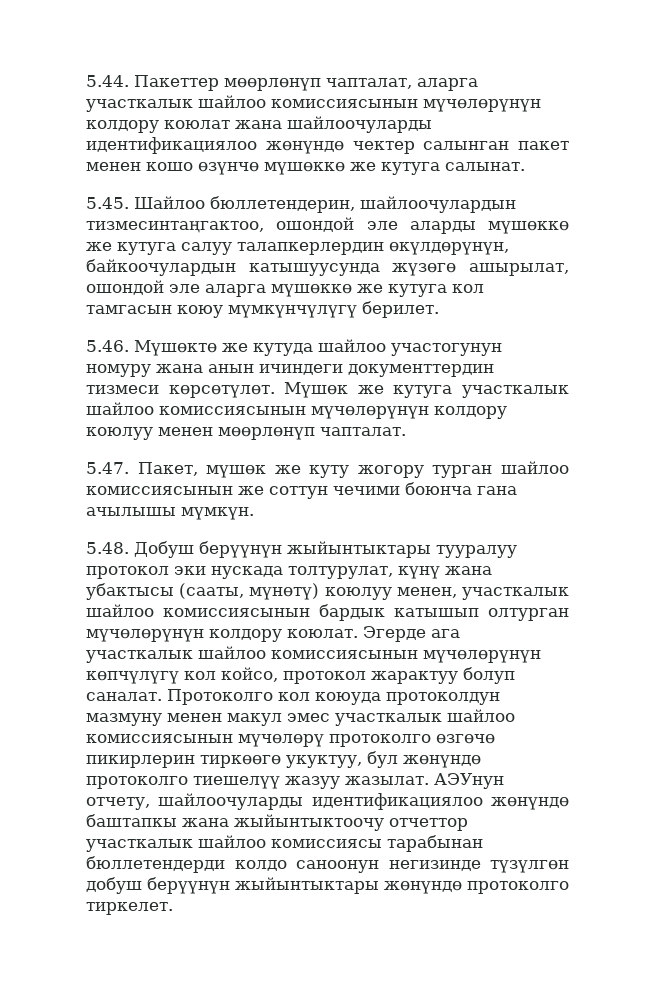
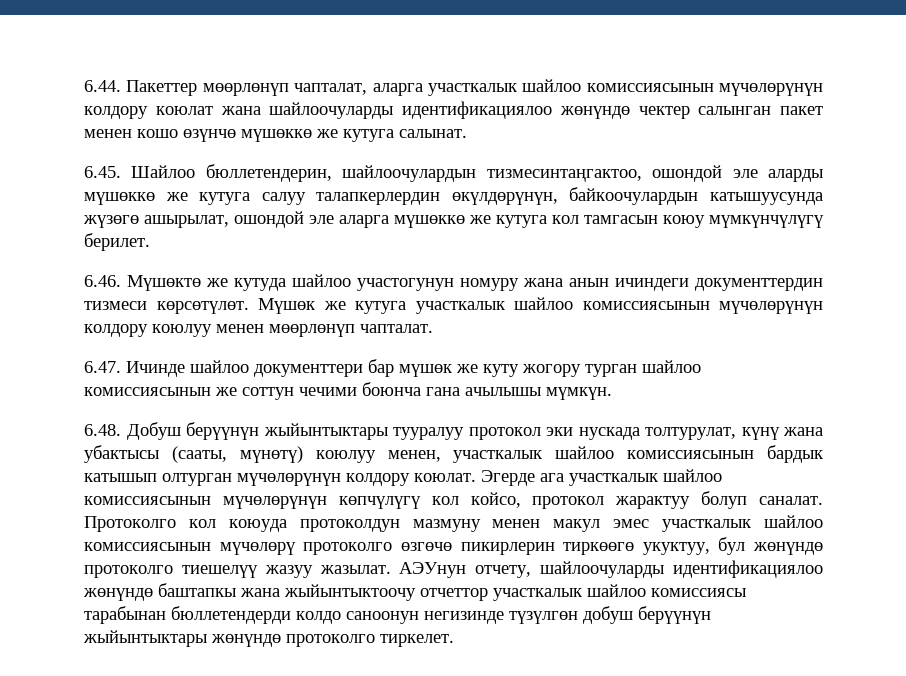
- 5.44. Пакеттер мөөрлөнүп чапталат, аларга участкалык шайлоо комиссиясынын мүчөлөрүнүн колдору коюлат жана шайлоочуларды идентификациялоо жөнүндө чектер салынган пакет менен кошо өзүнчө мүшөккө же кутуга салынат.
+ 6.44. Пакеттер мөөрлөнүп чапталат, аларга участкалык шайлоо комиссиясынын мүчөлөрүнүн колдору коюлат жана шайлоочуларды идентификациялоо жөнүндө чектер салынган пакет менен кошо өзүнчө мүшөккө же кутуга салынат.
- 5.45. Шайлоо бюллетендерин, шайлоочулардын тизмесинтаңгактоо, ошондой эле аларды мүшөккө же кутуга салуу талапкерлердин өкүлдөрүнүн, байкоочулардын катышуусунда жүзөгө ашырылат, ошондой эле аларга мүшөккө же кутуга кол тамгасын коюу мүмкүнчүлүгү берилет.
+ 6.45. Шайлоо бюллетендерин, шайлоочулардын тизмесинтаңгактоо, ошондой эле аларды мүшөккө же кутуга салуу талапкерлердин өкүлдөрүнүн, байкоочулардын катышуусунда жүзөгө ашырылат, ошондой эле аларга мүшөккө же кутуга кол тамгасын коюу мүмкүнчүлүгү берилет.
- 5.46. Мүшөктө же кутуда шайлоо участогунун номуру жана анын ичиндеги документтердин тизмеси көрсөтүлөт.
+ 6.46. Мүшөктө же кутуда шайлоо участогунун номуру жана анын ичиндеги документтердин тизмеси көрсөтүлөт.
- 5.47. Пакет, мүшөк же куту жогору турган шайлоо комиссиясынын же соттун чечими боюнча гана ачылышы мүмкүн.
+ 6.47. Ичинде шайлоо документтери бар мүшөк же куту жогору турган шайлоо комиссиясынын же соттун чечими боюнча гана ачылышы мүмкүн.
- 5.48. Добуш берүүнүн жыйынтыктары тууралуу протокол эки нускада толтурулат, күнү жана убактысы (сааты, мүнөтү) коюлуу менен, участкалык шайлоо комиссиясынын бардык катышып олтурган мүчөлөрүнүн колдору коюлат.
+ 6.48. Добуш берүүнүн жыйынтыктары тууралуу протокол эки нускада толтурулат, күнү жана убактысы (сааты, мүнөтү) коюлуу менен, участкалык шайлоо комиссиясынын бардык катышып олтурган мүчөлөрүнүн колдору коюлат.

